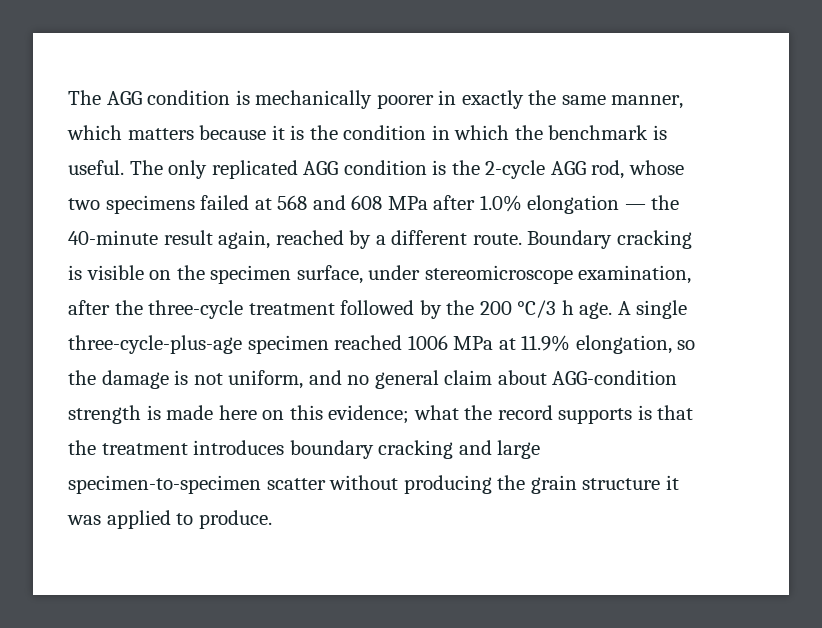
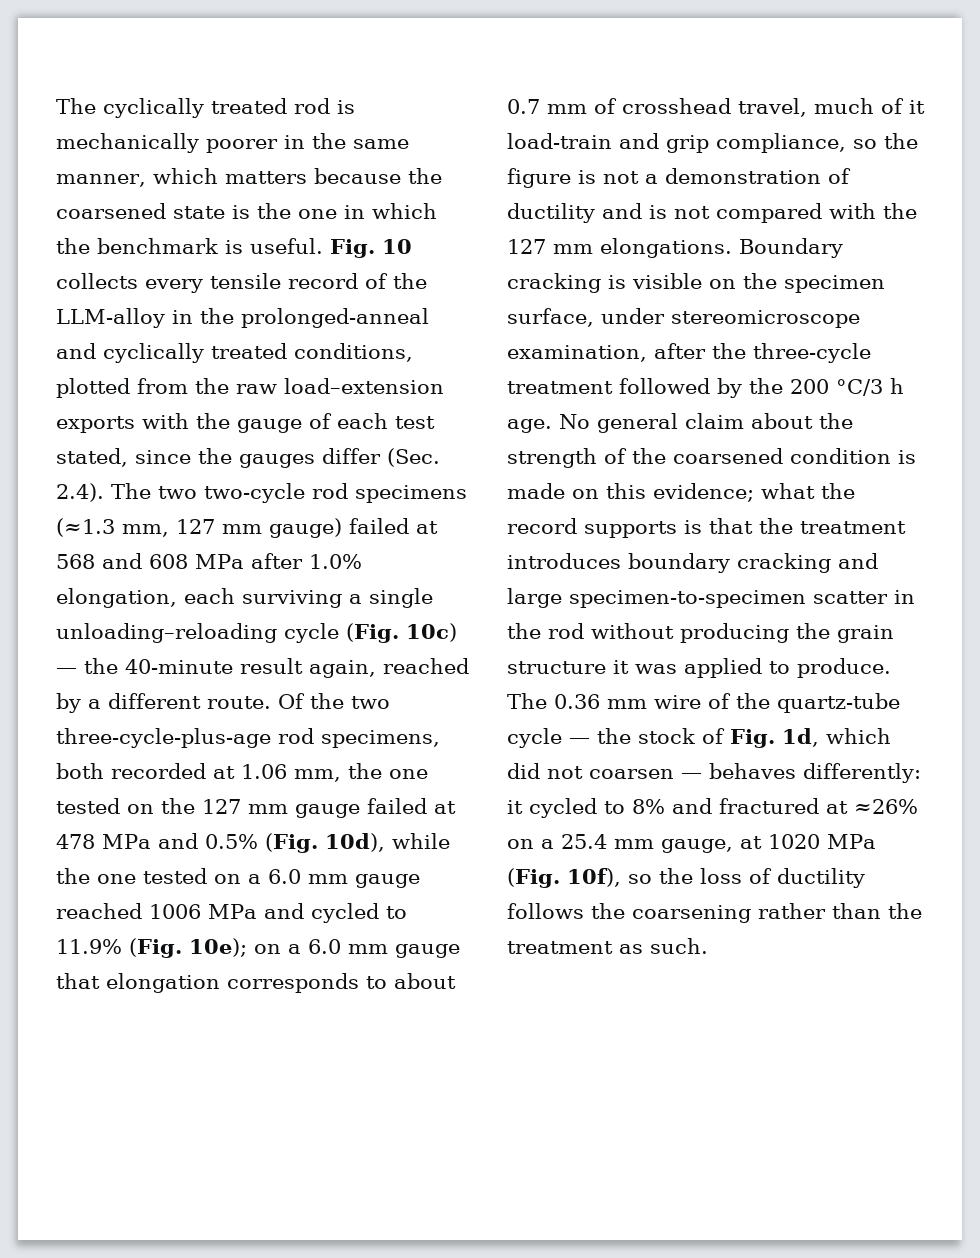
- The AGG condition is mechanically poorer in exactly the same manner, which matters because it is the condition in which the benchmark is useful.
+ The cyclically treated rod is mechanically poorer in the same manner, which matters because the coarsened state is the one in which the benchmark is useful.
- The only replicated AGG condition is the 2-cycle AGG rod, whose two specimens failed at 568 and 608 MPa after 1.0% elongation — the 40-minute result again, reached by a different route.
+ Fig. 10 collects every tensile record of the LLM-alloy in the prolonged-anneal and cyclically treated conditions, plotted from the raw load–extension exports with the gauge of each test stated, since the gauges differ (Sec. 2.4). The two two-cycle rod specimens (≈1.3 mm, 127 mm gauge) failed at 568 and 608 MPa after 1.0% elongation, each surviving a single unloading–reloading cycle (Fig. 10c) — the 40-minute result again, reached by a different route.
+ Of the two three-cycle-plus-age rod specimens, both recorded at 1.06 mm, the one tested on the 127 mm gauge failed at 478 MPa and 0.5% (Fig. 10d), while the one tested on a 6.0 mm gauge reached 1006 MPa and cycled to 11.9% (Fig. 10e); on a 6.0 mm gauge that elongation corresponds to about 0.7 mm of crosshead travel, much of it load-train and grip compliance, so the figure is not a demonstration of ductility and is not compared with the 127 mm elongations.
- A single three-cycle-plus-age specimen reached 1006 MPa at 11.9% elongation, so the damage is not uniform, and no general claim about AGG-condition strength is made here on this evidence; what the record supports is that the treatment introduces boundary cracking and large specimen-to-specimen scatter without producing the grain structure it was applied to produce.
+ No general claim about the strength of the coarsened condition is made on this evidence; what the record supports is that the treatment introduces boundary cracking and large specimen-to-specimen scatter in the rod without producing the grain structure it was applied to produce.
+ The 0.36 mm wire of the quartz-tube cycle — the stock of Fig. 1d, which did not coarsen — behaves differently: it cycled to 8% and fractured at ≈26% on a 25.4 mm gauge, at 1020 MPa (Fig. 10f), so the loss of ductility follows the coarsening rather than the treatment as such.

